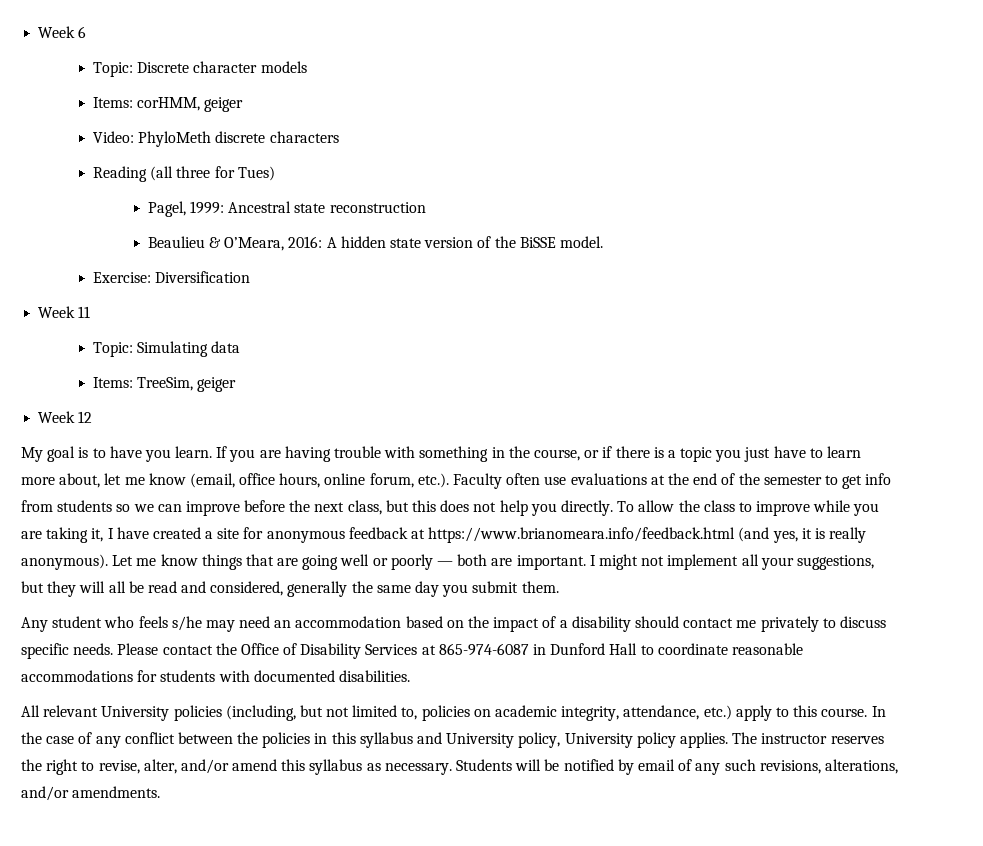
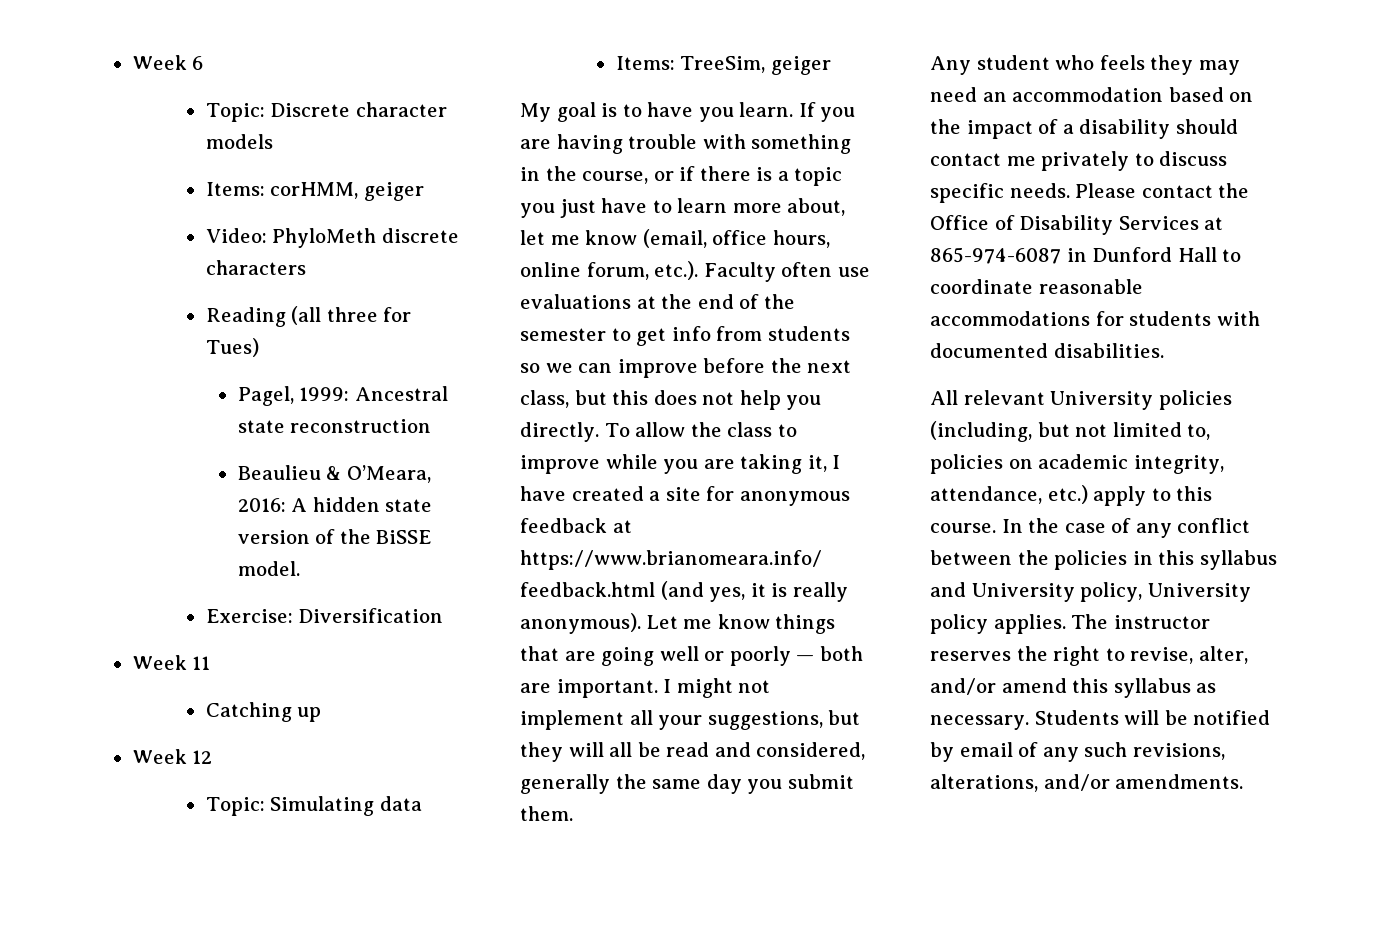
+ Catching up
+ Week 12
- Week 12
- Any student who feels s/he may need an accommodation based on the impact of a disability should contact me privately to discuss specific needs.
+ Any student who feels they may need an accommodation based on the impact of a disability should contact me privately to discuss specific needs.

